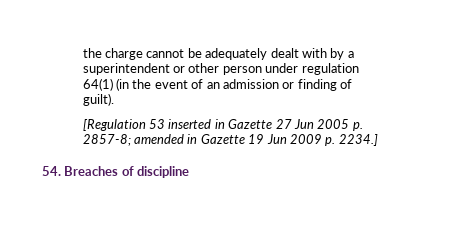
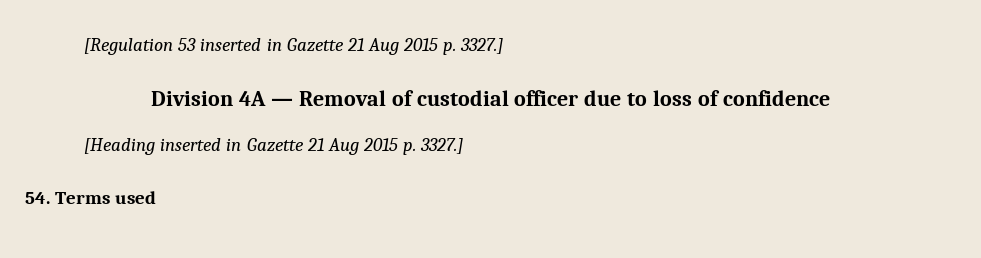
- the charge cannot be adequately dealt with by a superintendent or other person under regulation 64(1) (in the event of an admission or finding of guilt).
- [Regulation 53 inserted in Gazette 27 Jun 2005 p. 2857-8; amended in Gazette 19 Jun 2009 p. 2234.]
- 54. Breaches of discipline
+ [Regulation 53 inserted in Gazette 21 Aug 2015 p. 3327.]
+ Division 4A — Removal of custodial officer due to loss of confidence
+ [Heading inserted in Gazette 21 Aug 2015 p. 3327.]
+ 54. Terms used

